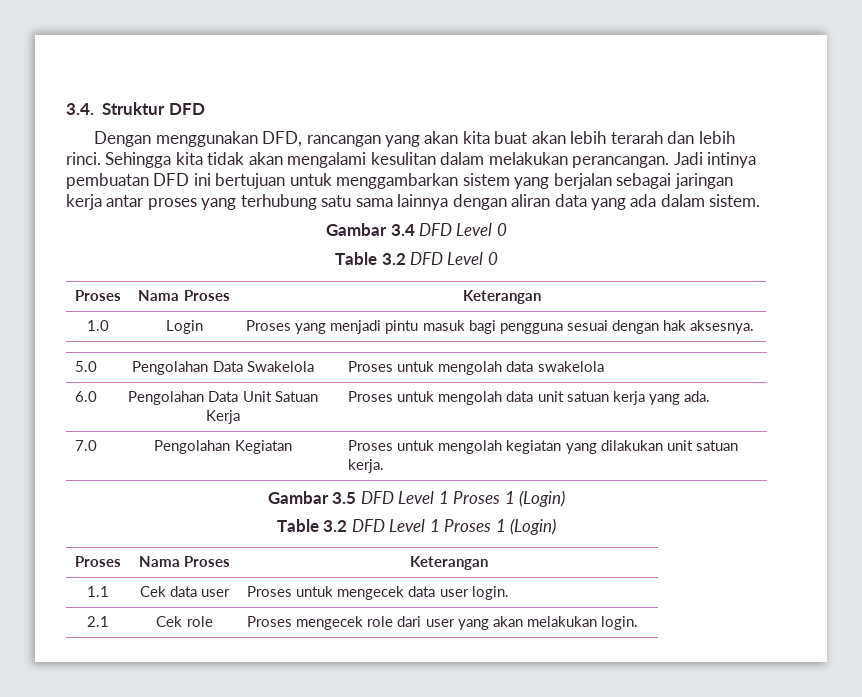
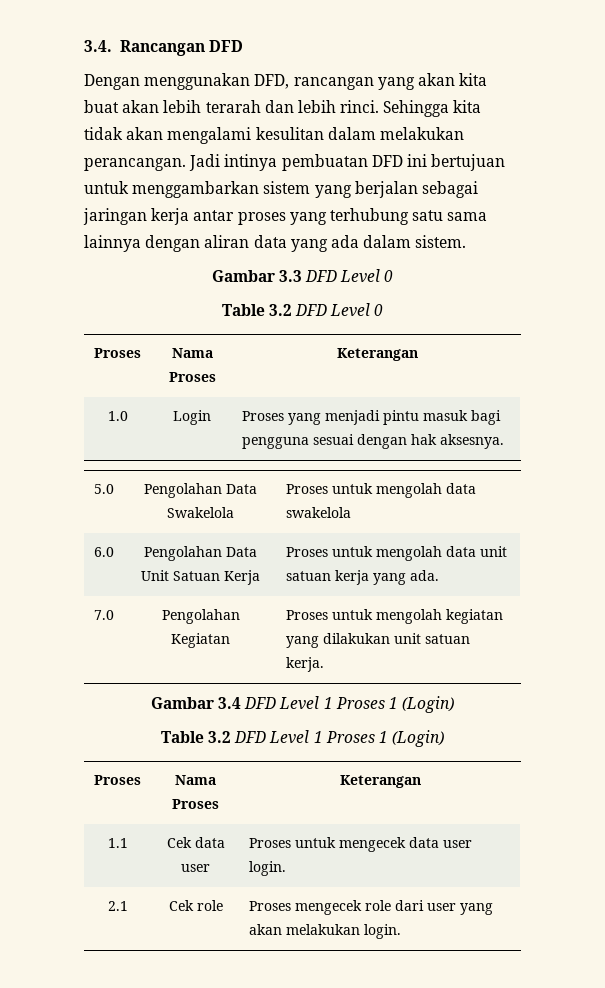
- 3.4. Struktur DFD
+ 3.4. Rancangan DFD
- Gambar 3.4 DFD Level 0
+ Gambar 3.3 DFD Level 0
- Gambar 3.5 DFD Level 1 Proses 1 (Login)
+ Gambar 3.4 DFD Level 1 Proses 1 (Login)

